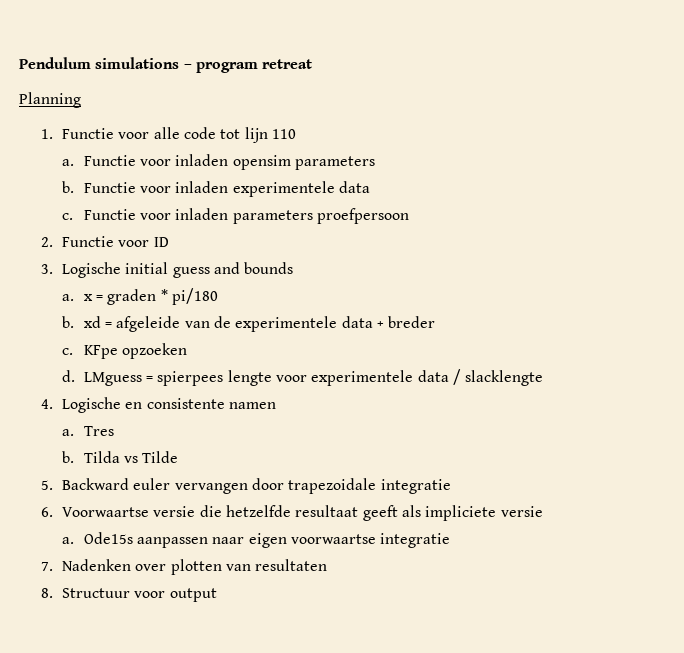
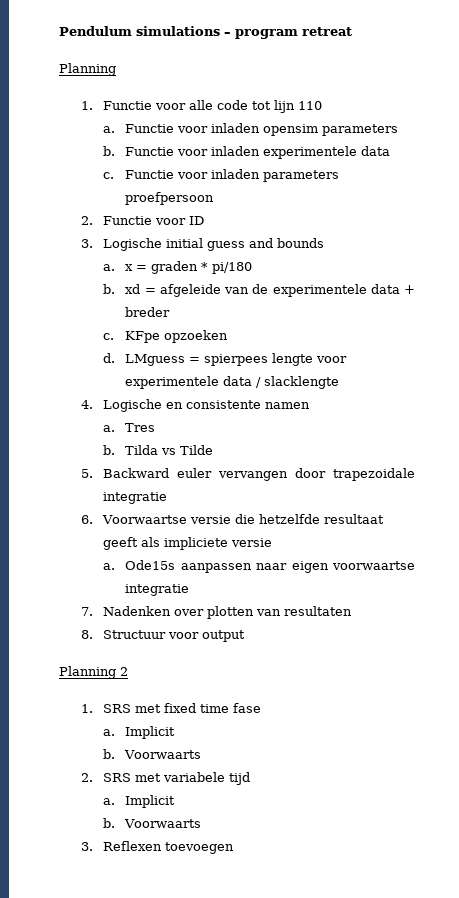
+ Planning 2
+ 1. SRS met fixed time fase
+ a. Implicit
+ b. Voorwaarts
+ 2. SRS met variabele tijd
+ a. Implicit
+ b. Voorwaarts
+ 3. Reflexen toevoegen

